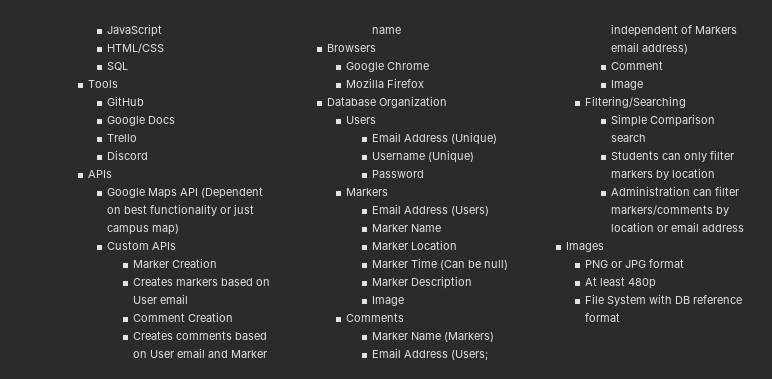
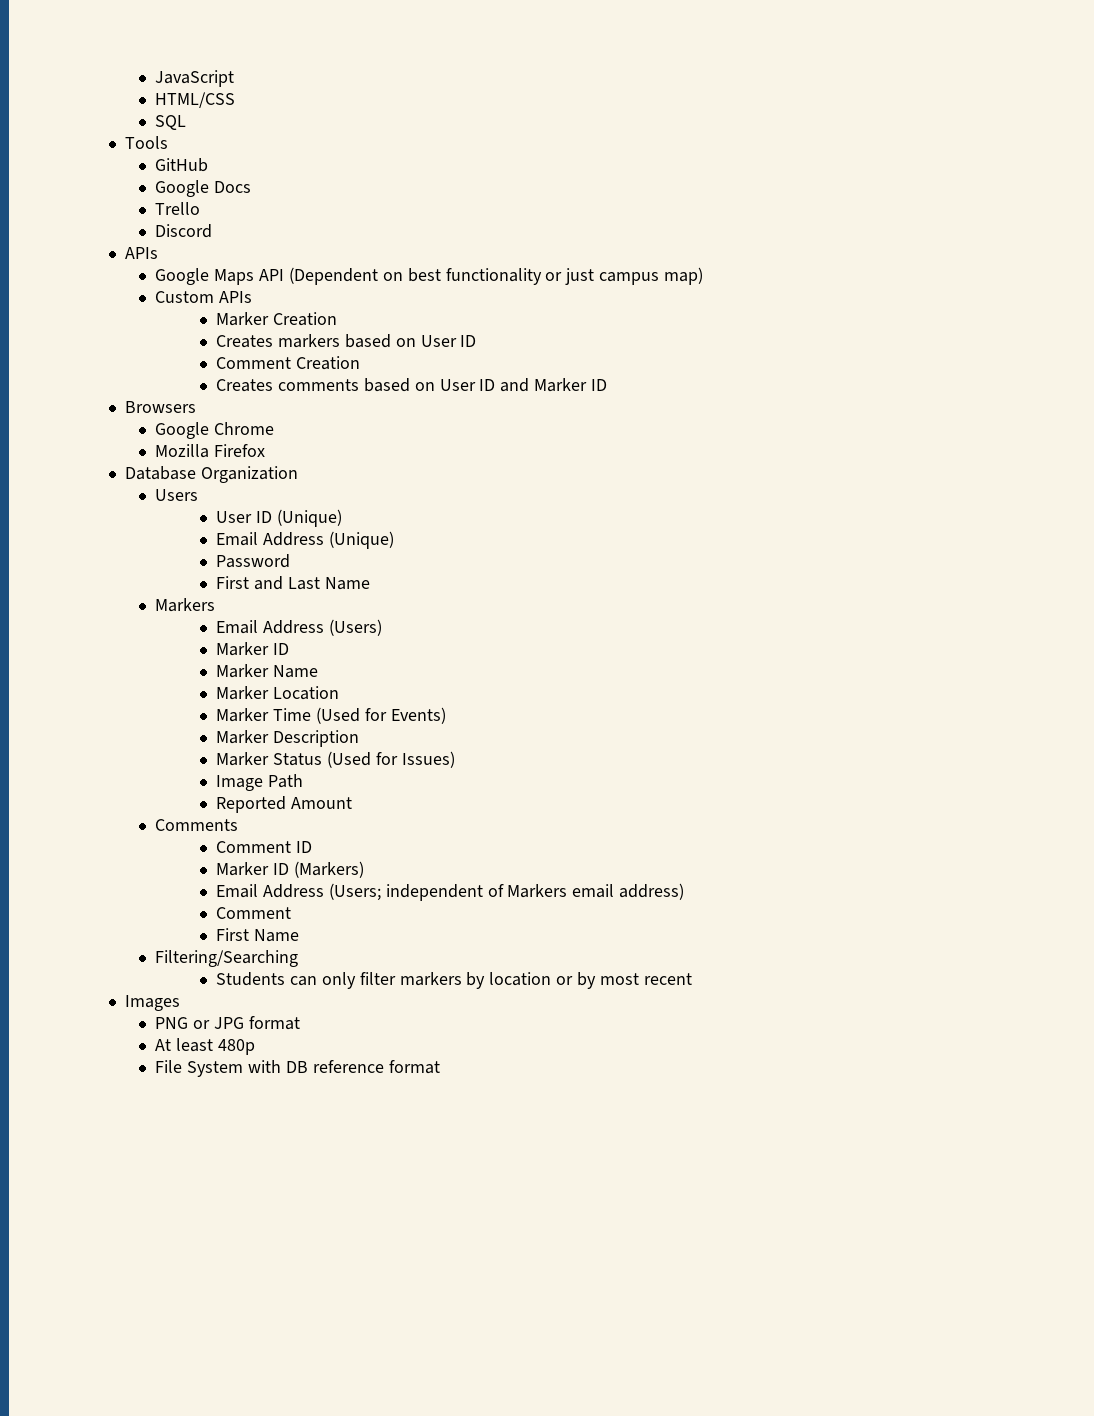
- Creates markers based on User email
+ Creates markers based on User ID
- Creates comments based on User email and Marker name
+ Creates comments based on User ID and Marker ID
+ User ID (Unique)
- Username (Unique)
  Password
+ First and Last Name
  Email Address (Users)
+ Marker ID
- Marker Time (Can be null)
+ Marker Time (Used for Events)
  Marker Description
- Image
+ Marker Status (Used for Issues)
+ Image Path
+ Reported Amount
- Marker Name (Markers)
+ Comment ID
+ Marker ID (Markers)
  Email Address (Users; independent of Markers email address)
  Comment
- Image
+ First Name
- Simple Comparison search
- Students can only filter markers by location
- Administration can filter markers/comments by location or email address
+ Students can only filter markers by location or by most recent

